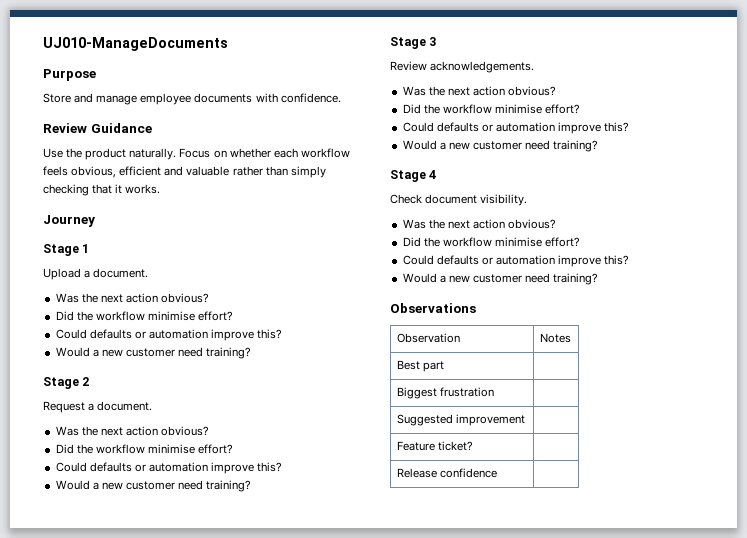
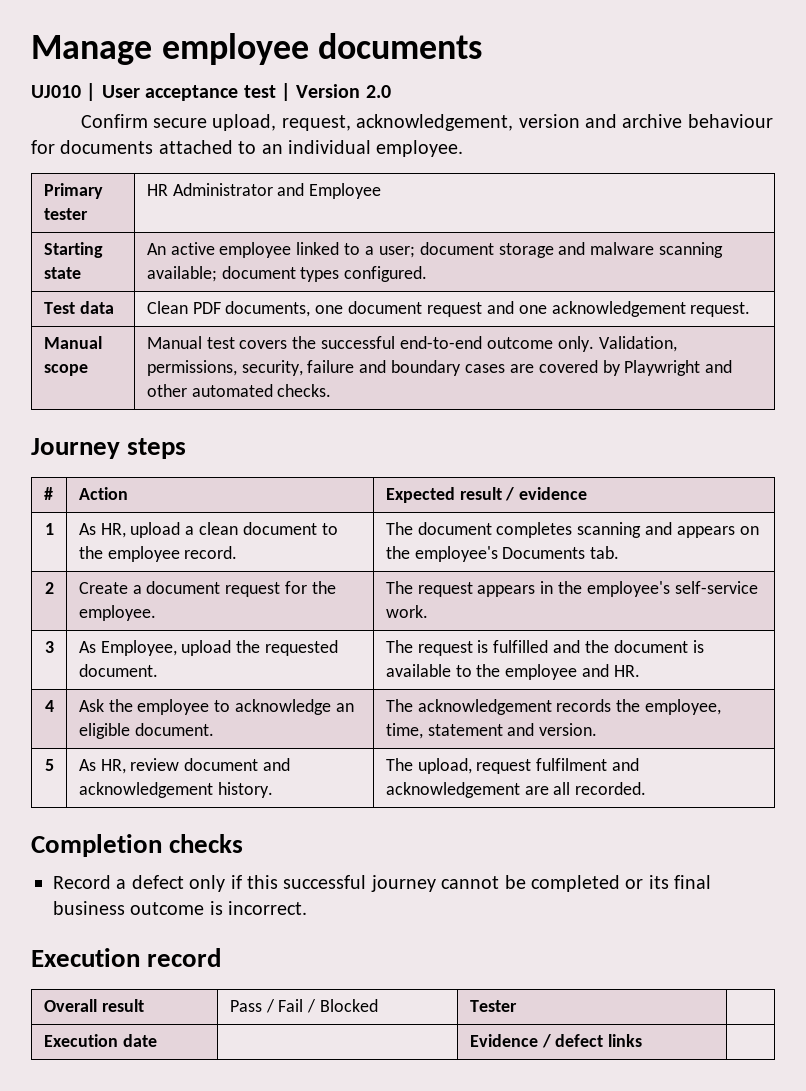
- UJ010-ManageDocuments
- Purpose
- Store and manage employee documents with confidence.
- Review Guidance
- Use the product naturally. Focus on whether each workflow feels obvious, efficient and valuable rather than simply checking that it works.
- Journey
- Stage 1
- Upload a document.
- Was the next action obvious?
- Did the workflow minimise effort?
- Could defaults or automation improve this?
- Would a new customer need training?
- Stage 2
- Request a document.
- Was the next action obvious?
- Did the workflow minimise effort?
- Could defaults or automation improve this?
- Would a new customer need training?
- Stage 3
- Review acknowledgements.
- Was the next action obvious?
- Did the workflow minimise effort?
- Could defaults or automation improve this?
- Would a new customer need training?
- Stage 4
- Check document visibility.
- Was the next action obvious?
- Did the workflow minimise effort?
- Could defaults or automation improve this?
- Would a new customer need training?
- Observations
- Observation | Notes
- Best part |
- Biggest frustration |
- Suggested improvement |
- Feature ticket? |
- Release confidence |
+ Manage employee documents
+ UJ010 | User acceptance test | Version 2.0
+ Confirm secure upload, request, acknowledgement, version and archive behaviour for documents attached to an individual employee.
+ Primary tester | HR Administrator and Employee
+ Starting state | An active employee linked to a user; document storage and malware scanning available; document types configured.
+ Test data | Clean PDF documents, one document request and one acknowledgement request.
+ Manual scope | Manual test covers the successful end-to-end outcome only. Validation, permissions, security, failure and boundary cases are covered by Playwright and other automated checks.
+ Journey steps
+ # | Action | Expected result / evidence
+ 1 | As HR, upload a clean document to the employee record. | The document completes scanning and appears on the employee's Documents tab.
+ 2 | Create a document request for the employee. | The request appears in the employee's self-service work.
+ 3 | As Employee, upload the requested document. | The request is fulfilled and the document is available to the employee and HR.
+ 4 | Ask the employee to acknowledge an eligible document. | The acknowledgement records the employee, time, statement and version.
+ 5 | As HR, review document and acknowledgement history. | The upload, request fulfilment and acknowledgement are all recorded.
+ Completion checks
+ Record a defect only if this successful journey cannot be completed or its final business outcome is incorrect.
+ Execution record
+ Overall result | Pass / Fail / Blocked | Tester |
+ Execution date | | Evidence / defect links |

